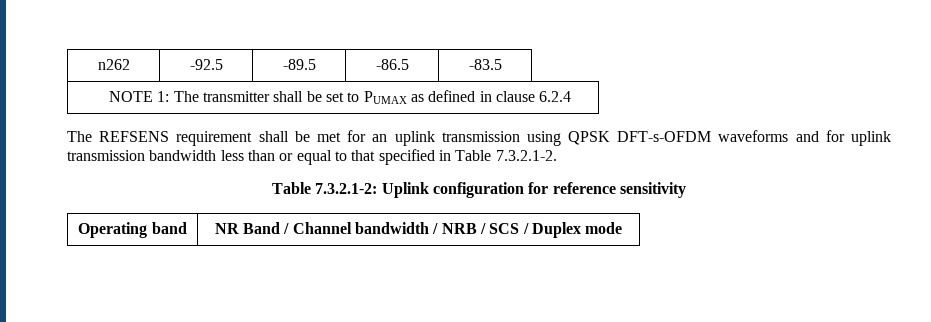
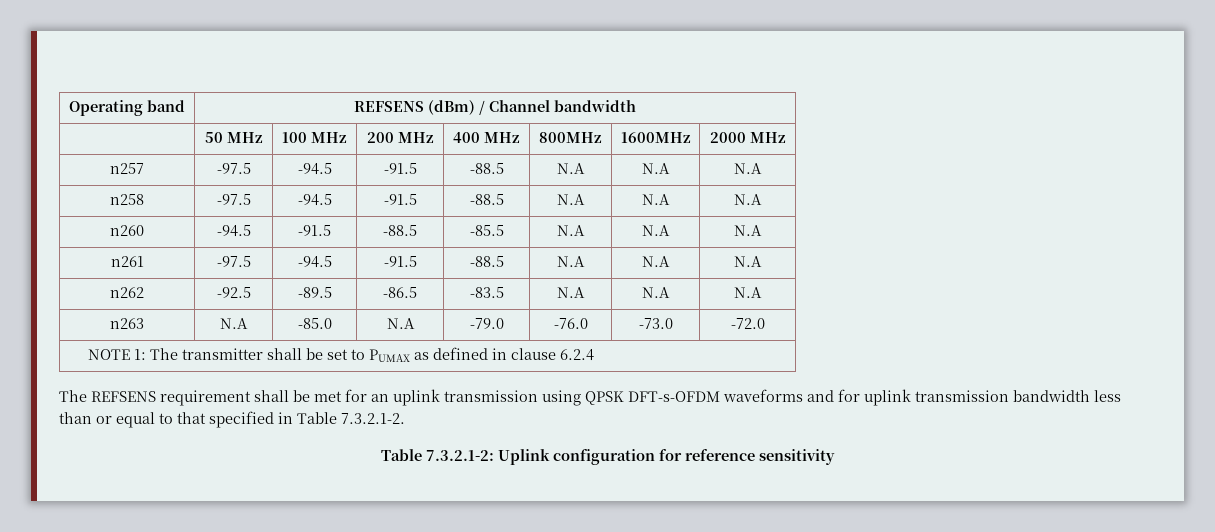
+ Operating band | REFSENS (dBm) / Channel bandwidth
+ | 50 MHz | 100 MHz | 200 MHz | 400 MHz | 800MHz | 1600MHz | 2000 MHz
+ n257 | -97.5 | -94.5 | -91.5 | -88.5 | N.A | N.A | N.A
+ n258 | -97.5 | -94.5 | -91.5 | -88.5 | N.A | N.A | N.A
+ n260 | -94.5 | -91.5 | -88.5 | -85.5 | N.A | N.A | N.A
+ n261 | -97.5 | -94.5 | -91.5 | -88.5 | N.A | N.A | N.A
- n262 | -92.5 | -89.5 | -86.5 | -83.5
+ n262 | -92.5 | -89.5 | -86.5 | -83.5 | N.A | N.A | N.A
+ n263 | N.A | -85.0 | N.A | -79.0 | -76.0 | -73.0 | -72.0
- Operating band | NR Band / Channel bandwidth / NRB / SCS / Duplex mode

